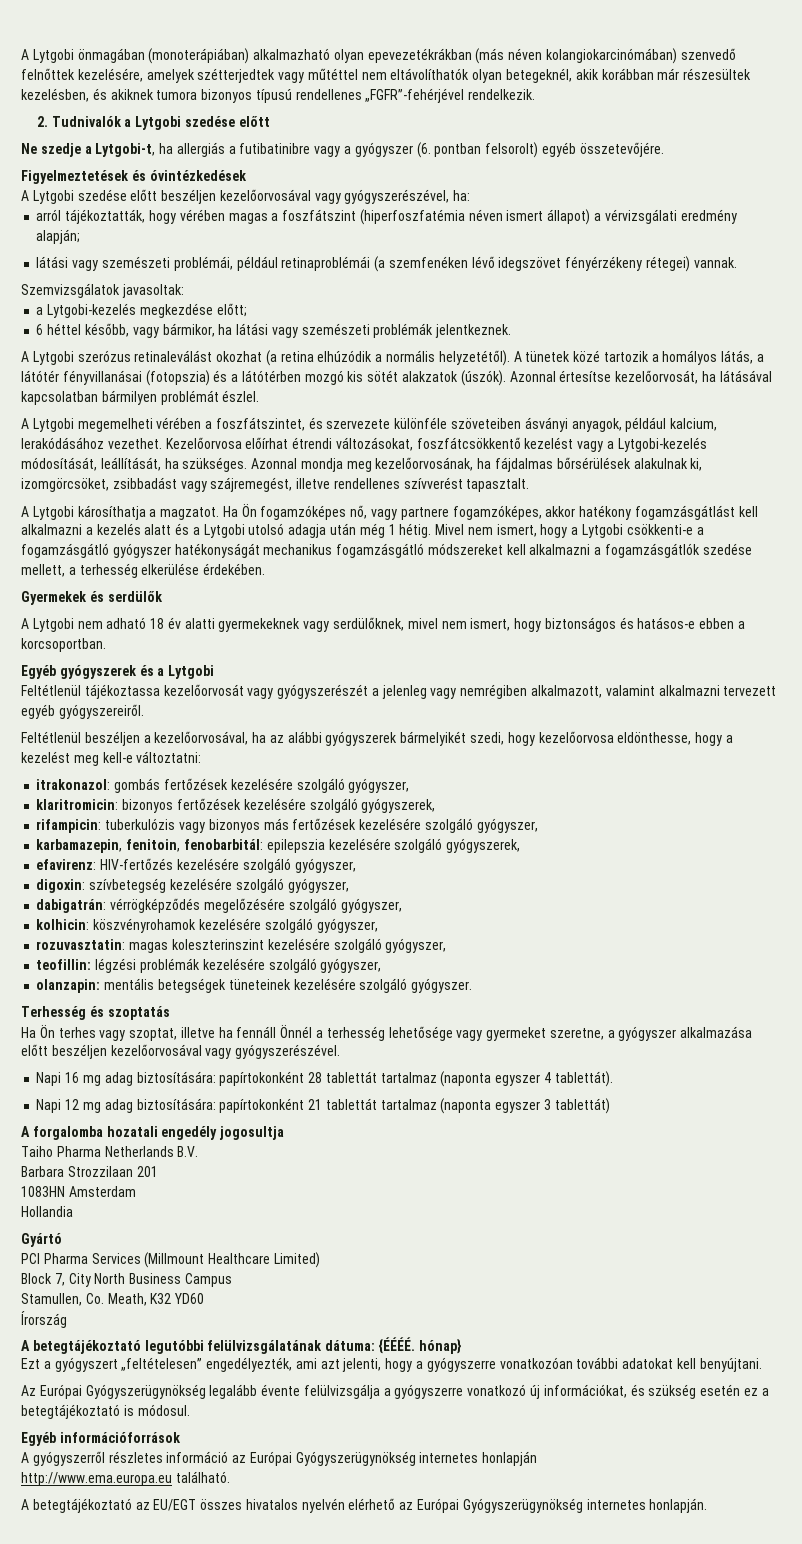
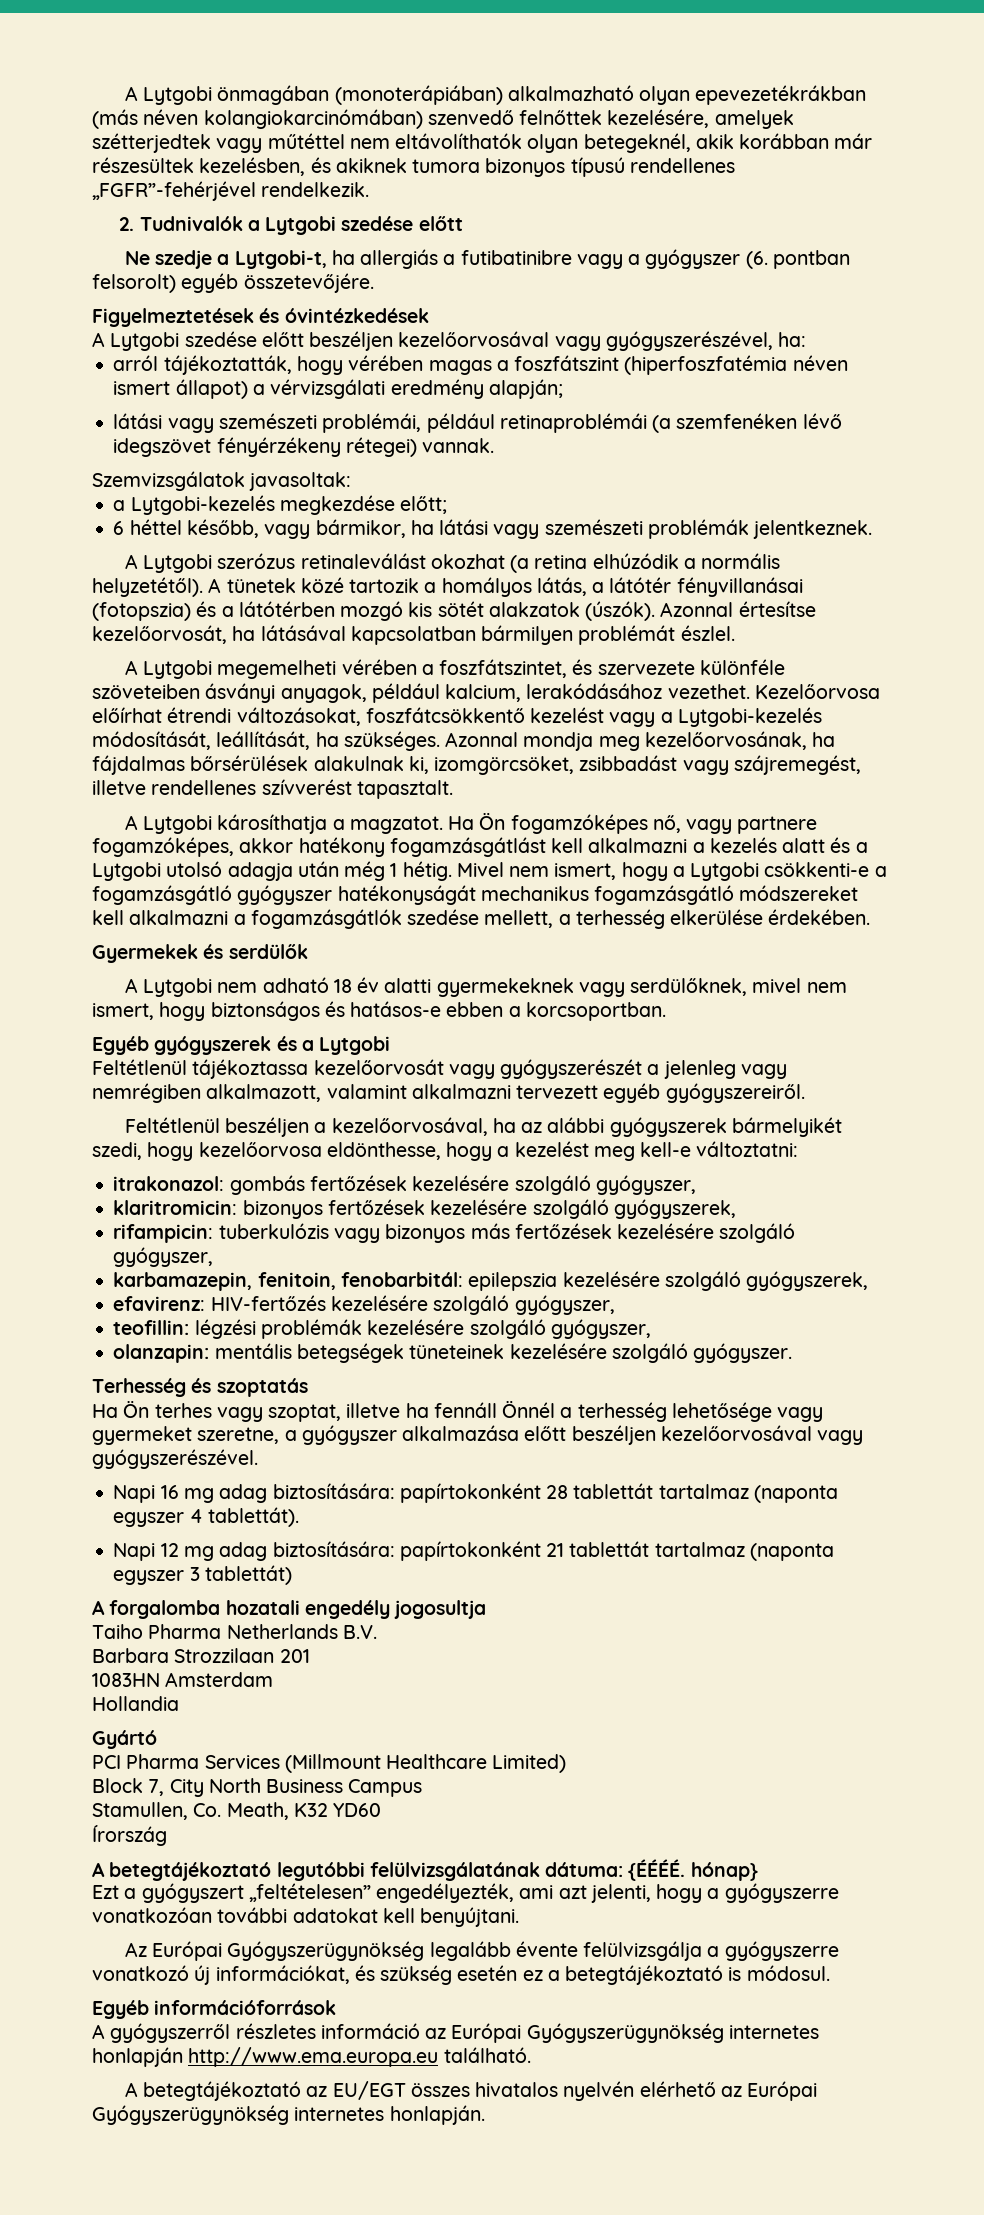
- digoxin: szívbetegség kezelésére szolgáló gyógyszer,
- dabigatrán: vérrögképződés megelőzésére szolgáló gyógyszer,
- kolhicin: köszvényrohamok kezelésére szolgáló gyógyszer,
- rozuvasztatin: magas koleszterinszint kezelésére szolgáló gyógyszer,
- A gyógyszerről részletes információ az Európai Gyógyszerügynökség internetes honlapján
- http://www.ema.europa.eu található.
+ A gyógyszerről részletes információ az Európai Gyógyszerügynökség internetes honlapján http://www.ema.europa.eu található.

